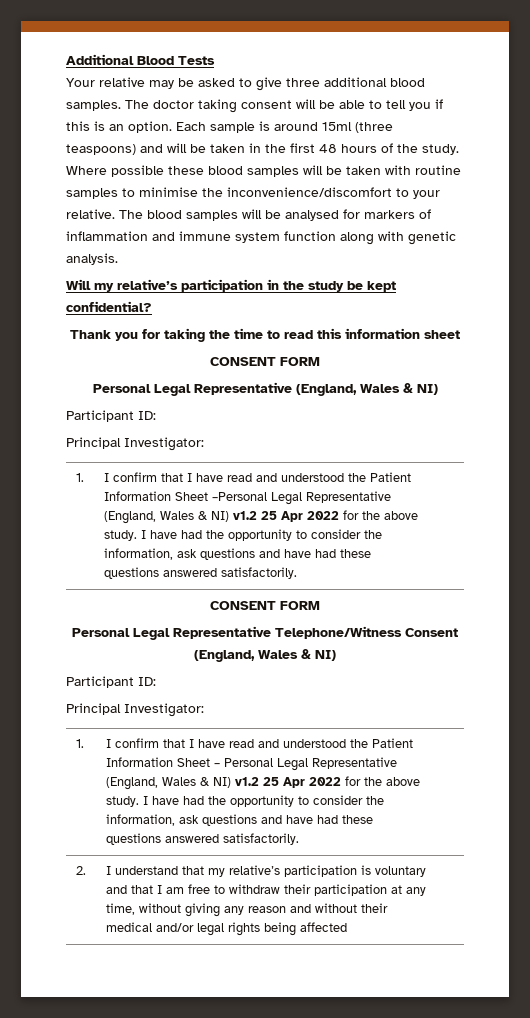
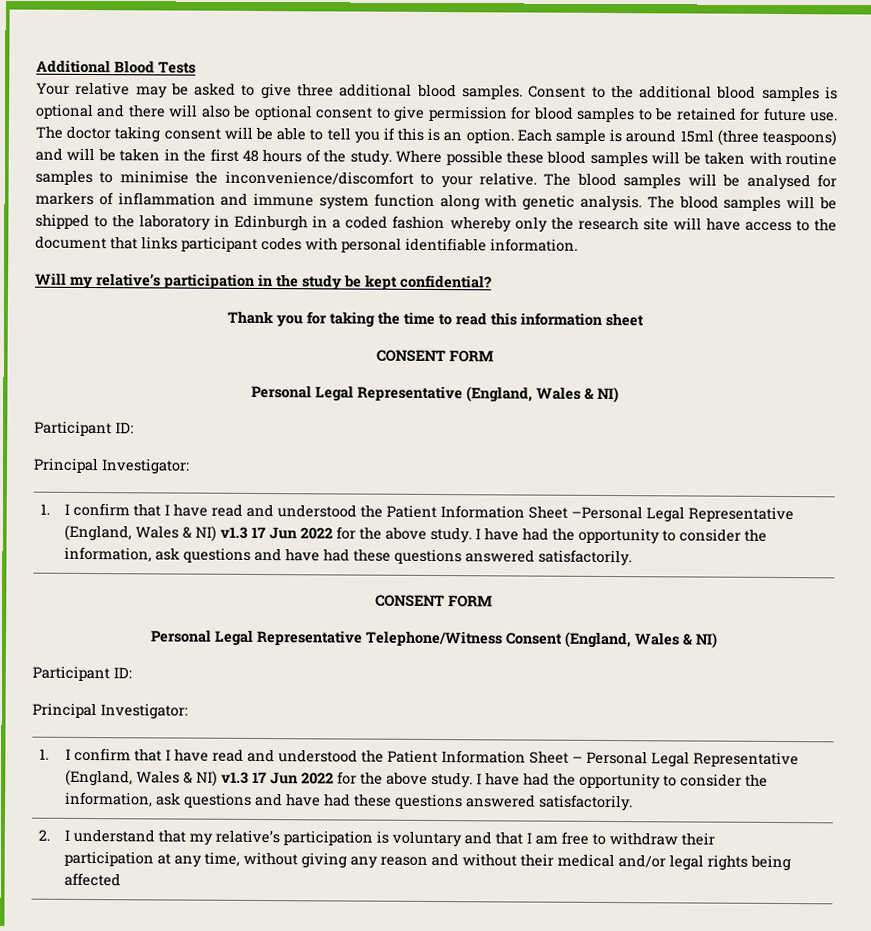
+ Consent to the additional blood samples is optional and there will also be optional consent to give permission for blood samples to be retained for future use.
+ The blood samples will be shipped to the laboratory in Edinburgh in a coded fashion whereby only the research site will have access to the document that links participant codes with personal identifiable information.
- I confirm that I have read and understood the Patient Information Sheet –Personal Legal Representative (England, Wales & NI) v1.2 25 Apr 2022 for the above study.
+ I confirm that I have read and understood the Patient Information Sheet –Personal Legal Representative (England, Wales & NI) v1.3 17 Jun 2022 for the above study.
- I confirm that I have read and understood the Patient Information Sheet – Personal Legal Representative (England, Wales & NI) v1.2 25 Apr 2022 for the above study.
+ I confirm that I have read and understood the Patient Information Sheet – Personal Legal Representative (England, Wales & NI) v1.3 17 Jun 2022 for the above study.

